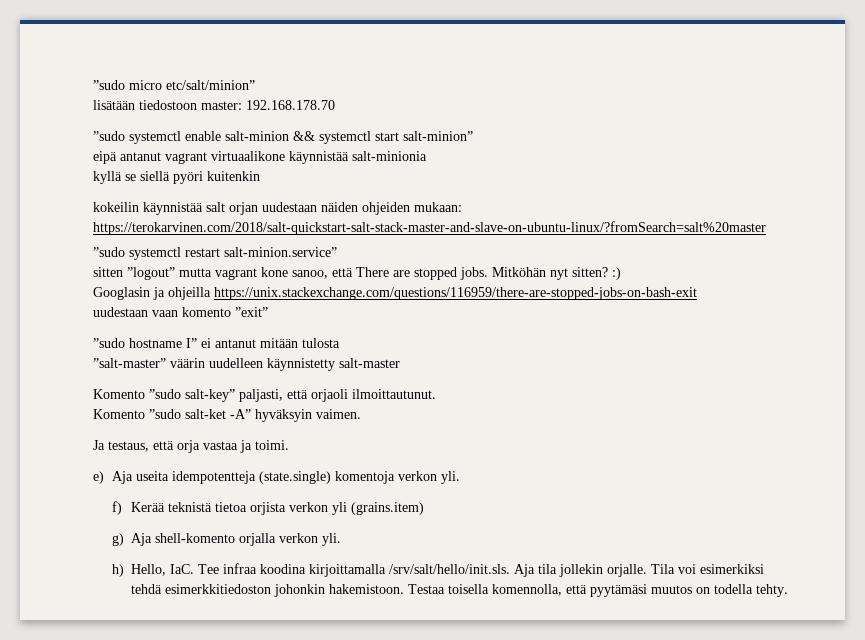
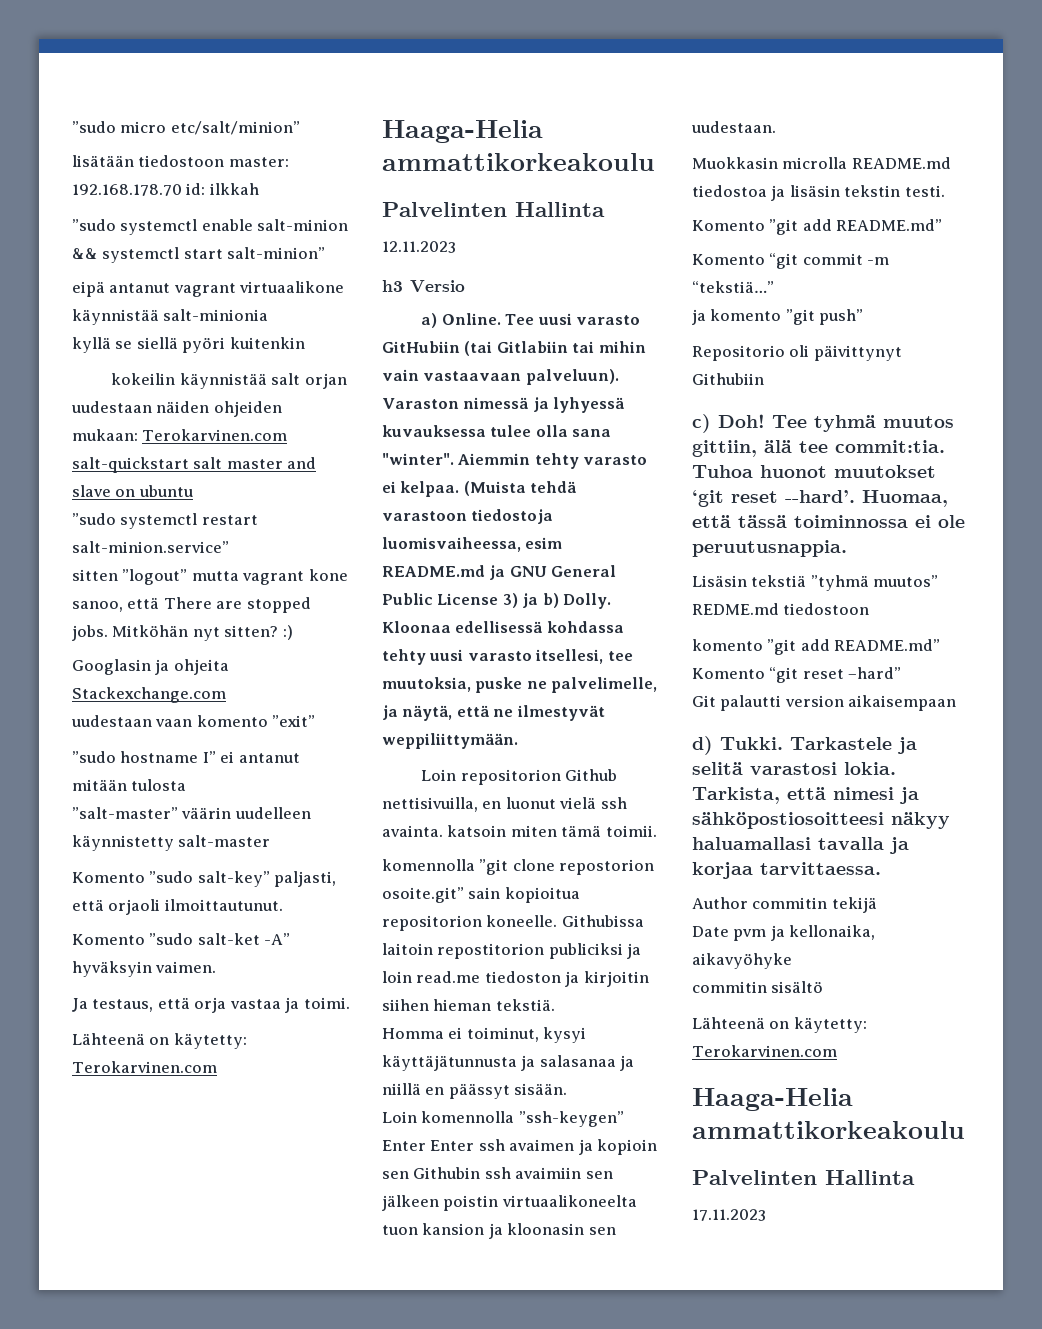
- lisätään tiedostoon master: 192.168.178.70
+ lisätään tiedostoon master: 192.168.178.70 id: ilkkah
- kokeilin käynnistää salt orjan uudestaan näiden ohjeiden mukaan: https://terokarvinen.com/2018/salt-quickstart-salt-stack-master-and-slave-on-ubuntu-linux/?fromSearch=salt%20master
+ kokeilin käynnistää salt orjan uudestaan näiden ohjeiden mukaan: Terokarvinen.com salt-quickstart salt master and slave on ubuntu
- Googlasin ja ohjeilla https://unix.stackexchange.com/questions/116959/there-are-stopped-jobs-on-bash-exit
+ Googlasin ja ohjeita Stackexchange.com
  Ja testaus, että orja vastaa ja toimi.
- e) Aja useita idempotentteja (state.single) komentoja verkon yli.
- f) Kerää teknistä tietoa orjista verkon yli (grains.item)
- g) Aja shell-komento orjalla verkon yli.
- h) Hello, IaC. Tee infraa koodina kirjoittamalla /srv/salt/hello/init.sls. Aja tila jollekin orjalle. Tila voi esimerkiksi tehdä esimerkkitiedoston johonkin hakemistoon. Testaa toisella komennolla, että pyytämäsi muutos on todella tehty.
+ Lähteenä on käytetty: Terokarvinen.com
+ Haaga-Helia ammattikorkeakoulu
+ Palvelinten Hallinta
+ 12.11.2023
+ h3 Versio
+ a) Online. Tee uusi varasto GitHubiin (tai Gitlabiin tai mihin vain vastaavaan palveluun). Varaston nimessä ja lyhyessä kuvauksessa tulee olla sana "winter". Aiemmin tehty varasto ei kelpaa. (Muista tehdä varastoon tiedostoja luomisvaiheessa, esim README.md ja GNU General Public License 3) ja b) Dolly. Kloonaa edellisessä kohdassa tehty uusi varasto itsellesi, tee muutoksia, puske ne palvelimelle, ja näytä, että ne ilmestyvät weppiliittymään.
+ Loin repositorion Github nettisivuilla, en luonut vielä ssh avainta. katsoin miten tämä toimii.
+ komennolla ”git clone repostorion osoite.git” sain kopioitua repositorion koneelle. Githubissa laitoin repostitorion publiciksi ja loin read.me tiedoston ja kirjoitin siihen hieman tekstiä.
+ Homma ei toiminut, kysyi käyttäjätunnusta ja salasanaa ja niillä en päässyt sisään.
+ Loin komennolla ”ssh-keygen” Enter Enter ssh avaimen ja kopioin sen Githubin ssh avaimiin sen jälkeen poistin virtuaalikoneelta tuon kansion ja kloonasin sen uudestaan.
+ Muokkasin microlla README.md tiedostoa ja lisäsin tekstin testi.
+ Komento ”git add README.md”
+ Komento “git commit -m “tekstiä…”
+ ja komento ”git push”
+ Repositorio oli päivittynyt Githubiin
+ c) Doh! Tee tyhmä muutos gittiin, älä tee commit:tia. Tuhoa huonot muutokset ‘git reset --hard’. Huomaa, että tässä toiminnossa ei ole peruutusnappia.
+ Lisäsin tekstiä ”tyhmä muutos” REDME.md tiedostoon
+ komento ”git add README.md” Komento “git reset –hard”
+ Git palautti version aikaisempaan
+ d) Tukki. Tarkastele ja selitä varastosi lokia. Tarkista, että nimesi ja sähköpostiosoitteesi näkyy haluamallasi tavalla ja korjaa tarvittaessa.
+ Author commitin tekijä
+ Date pvm ja kellonaika, aikavyöhyke
+ commitin sisältö
+ Lähteenä on käytetty: Terokarvinen.com
+ Haaga-Helia ammattikorkeakoulu
+ Palvelinten Hallinta
+ 17.11.2023

